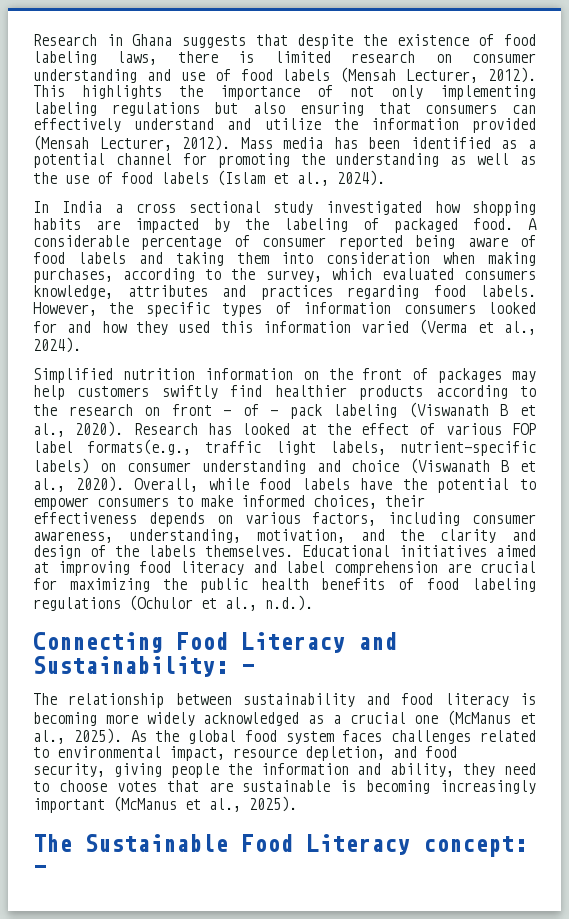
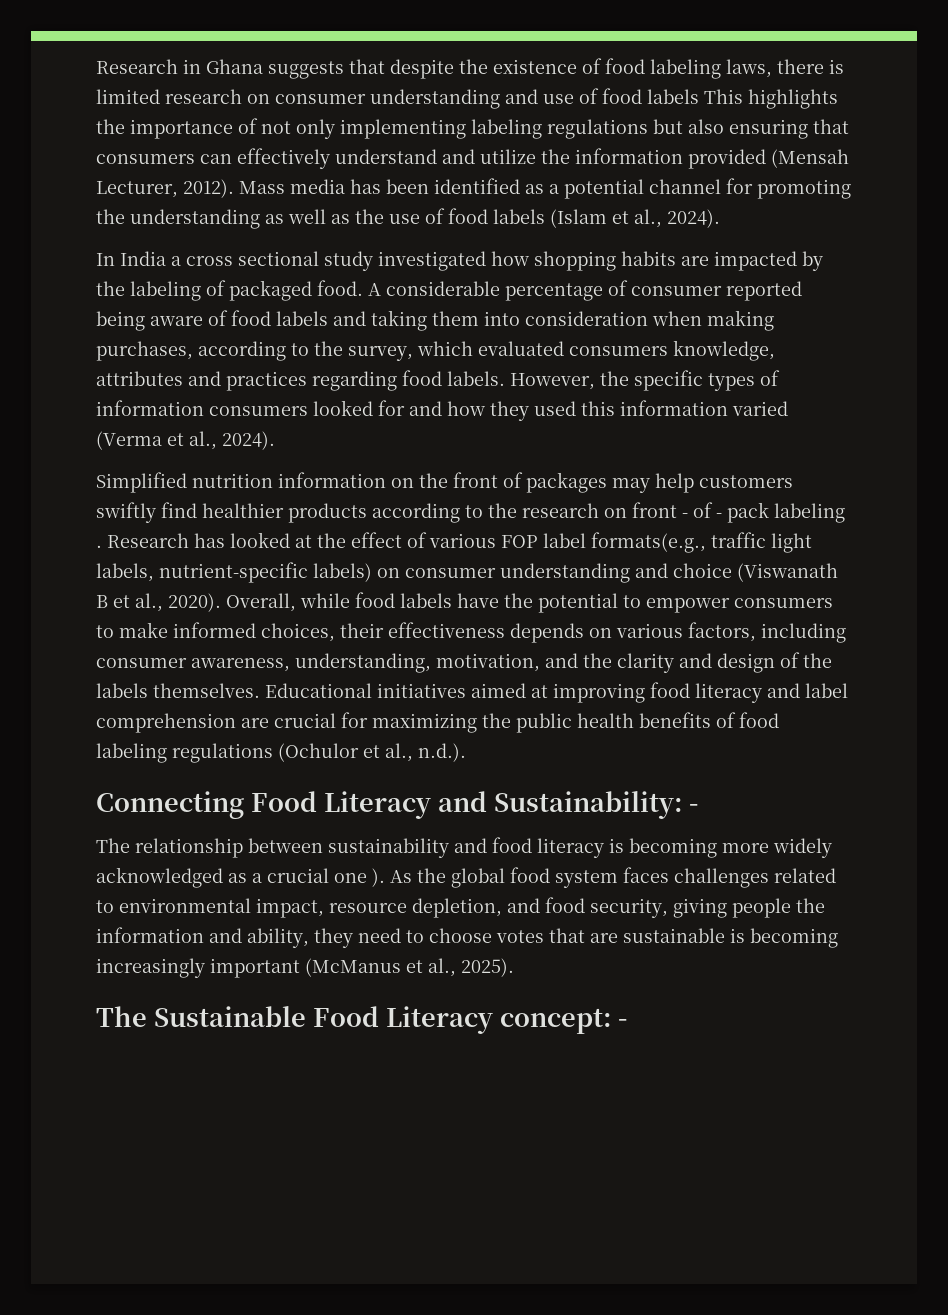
- Research in Ghana suggests that despite the existence of food labeling laws, there is limited research on consumer understanding and use of food labels (Mensah Lecturer, 2012). This highlights the importance of not only implementing labeling regulations but also ensuring that consumers can effectively understand and utilize the information provided (Mensah Lecturer, 2012).
+ Research in Ghana suggests that despite the existence of food labeling laws, there is limited research on consumer understanding and use of food labels This highlights the importance of not only implementing labeling regulations but also ensuring that consumers can effectively understand and utilize the information provided (Mensah Lecturer, 2012).
- Simplified nutrition information on the front of packages may help customers swiftly find healthier products according to the research on front - of - pack labeling (Viswanath B et al., 2020).
+ Simplified nutrition information on the front of packages may help customers swiftly find healthier products according to the research on front - of - pack labeling .
- The relationship between sustainability and food literacy is becoming more widely acknowledged as a crucial one (McManus et al., 2025).
+ The relationship between sustainability and food literacy is becoming more widely acknowledged as a crucial one ).

